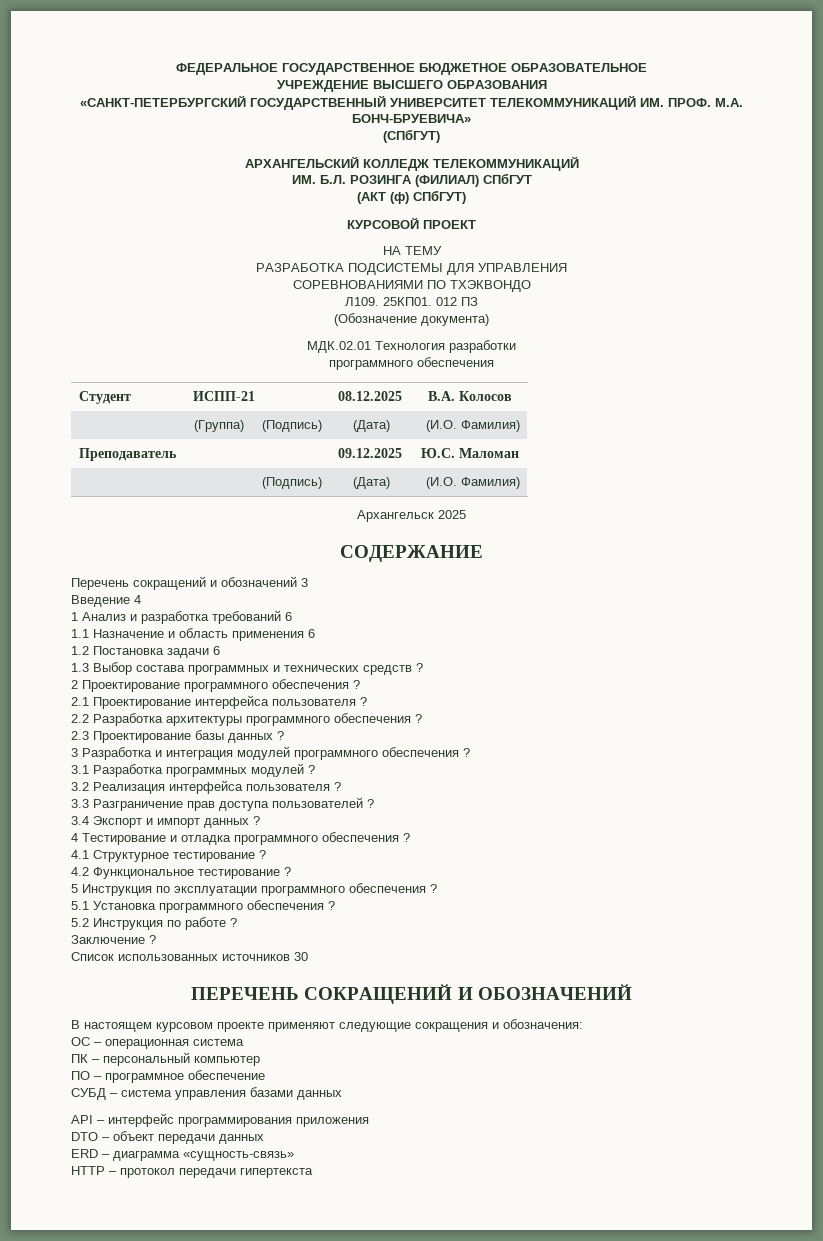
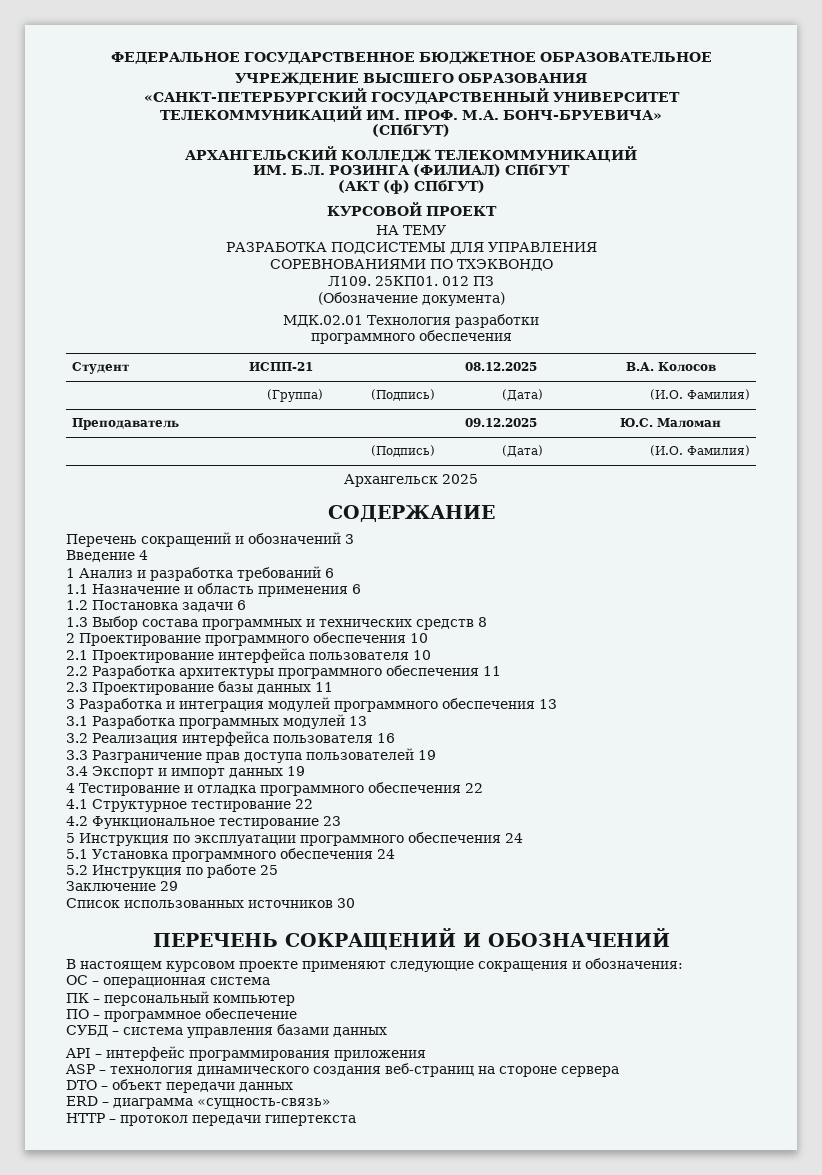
- 1.3 Выбор состава программных и технических средств ?
+ 1.3 Выбор состава программных и технических средств 8
- 2 Проектирование программного обеспечения ?
+ 2 Проектирование программного обеспечения 10
- 2.1 Проектирование интерфейса пользователя ?
+ 2.1 Проектирование интерфейса пользователя 10
- 2.2 Разработка архитектуры программного обеспечения ?
+ 2.2 Разработка архитектуры программного обеспечения 11
- 2.3 Проектирование базы данных ?
+ 2.3 Проектирование базы данных 11
- 3 Разработка и интеграция модулей программного обеспечения ?
+ 3 Разработка и интеграция модулей программного обеспечения 13
- 3.1 Разработка программных модулей ?
+ 3.1 Разработка программных модулей 13
- 3.2 Реализация интерфейса пользователя ?
+ 3.2 Реализация интерфейса пользователя 16
- 3.3 Разграничение прав доступа пользователей ?
+ 3.3 Разграничение прав доступа пользователей 19
- 3.4 Экспорт и импорт данных ?
+ 3.4 Экспорт и импорт данных 19
- 4 Тестирование и отладка программного обеспечения ?
+ 4 Тестирование и отладка программного обеспечения 22
- 4.1 Структурное тестирование ?
+ 4.1 Структурное тестирование 22
- 4.2 Функциональное тестирование ?
+ 4.2 Функциональное тестирование 23
- 5 Инструкция по эксплуатации программного обеспечения ?
+ 5 Инструкция по эксплуатации программного обеспечения 24
- 5.1 Установка программного обеспечения ?
+ 5.1 Установка программного обеспечения 24
- 5.2 Инструкция по работе ?
+ 5.2 Инструкция по работе 25
- Заключение ?
+ Заключение 29
+ ASP – технология динамического создания веб-страниц на стороне сервера

